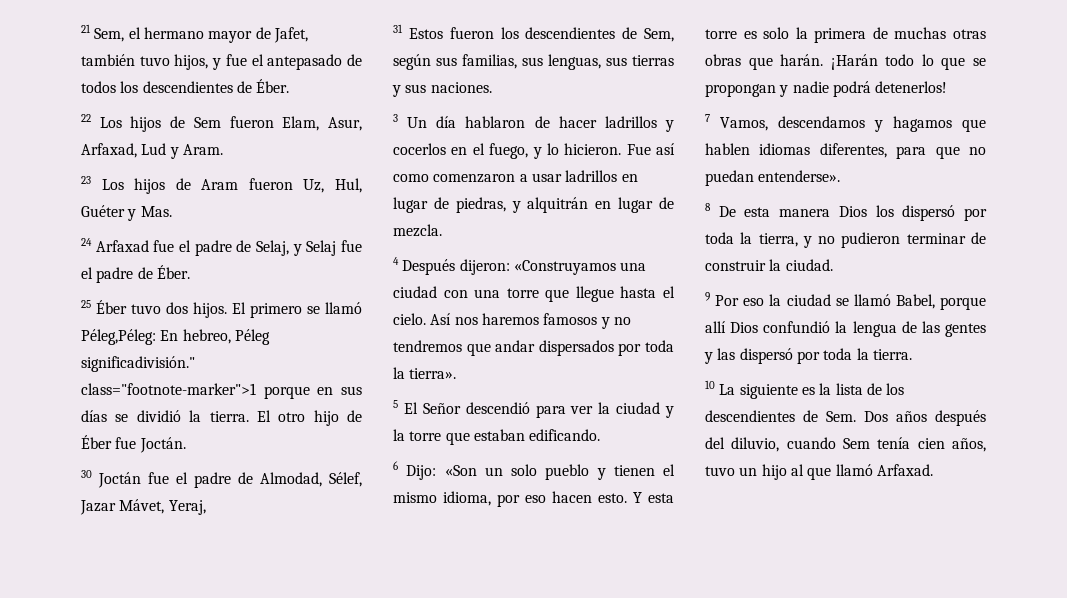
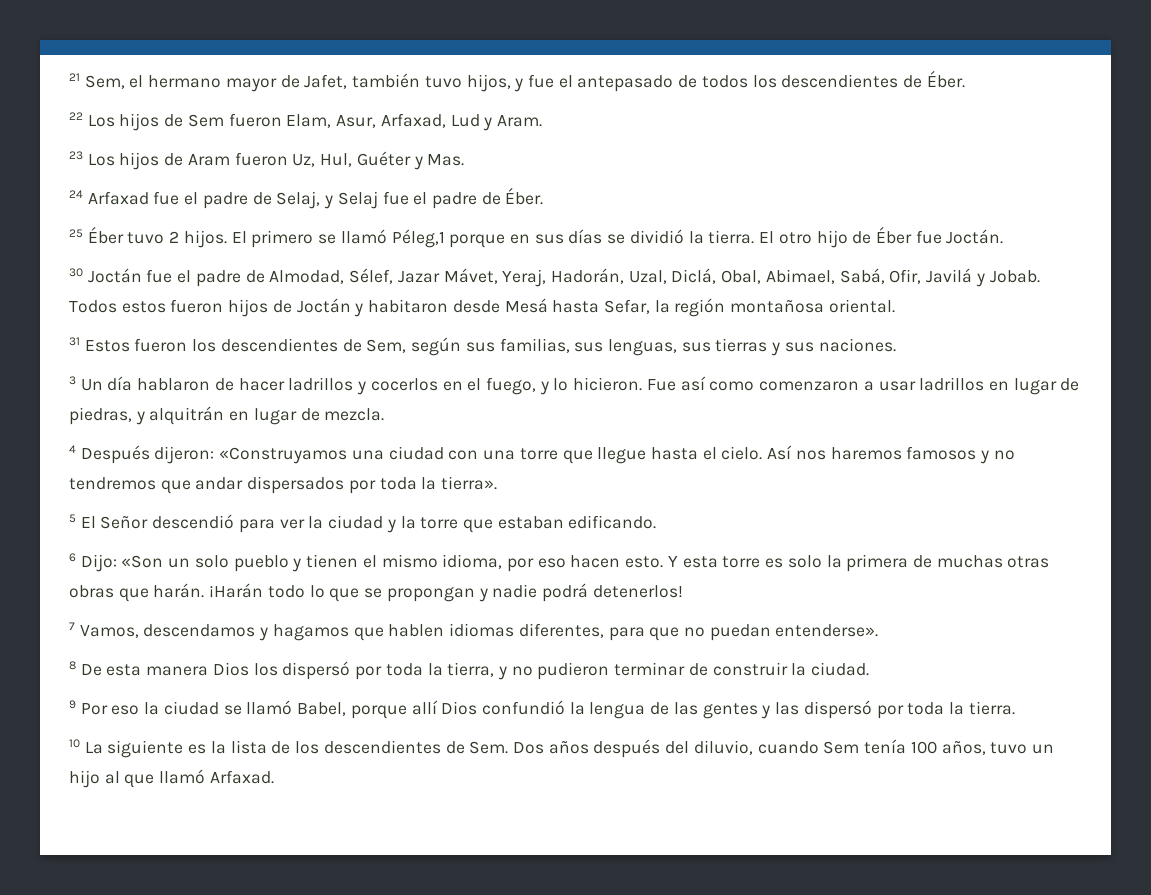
- 25 Éber tuvo dos hijos.
+ 25 Éber tuvo 2 hijos.
- El primero se llamó Péleg,Péleg: En hebreo, Péleg significadivisión." class="footnote-marker">1 porque en sus días se dividió la tierra.
+ El primero se llamó Péleg,1 porque en sus días se dividió la tierra.
- 30 Joctán fue el padre de Almodad, Sélef, Jazar Mávet, Yeraj,
+ 30 Joctán fue el padre de Almodad, Sélef, Jazar Mávet, Yeraj, Hadorán, Uzal, Diclá, Obal, Abimael, Sabá, Ofir, Javilá y Jobab. Todos estos fueron hijos de Joctán y habitaron desde Mesá hasta Sefar, la región montañosa oriental.
- 10 La siguiente es la lista de los descendientes de Sem. Dos años después del diluvio, cuando Sem tenía cien años, tuvo un hijo al que llamó Arfaxad.
+ 10 La siguiente es la lista de los descendientes de Sem. Dos años después del diluvio, cuando Sem tenía 100 años, tuvo un hijo al que llamó Arfaxad.

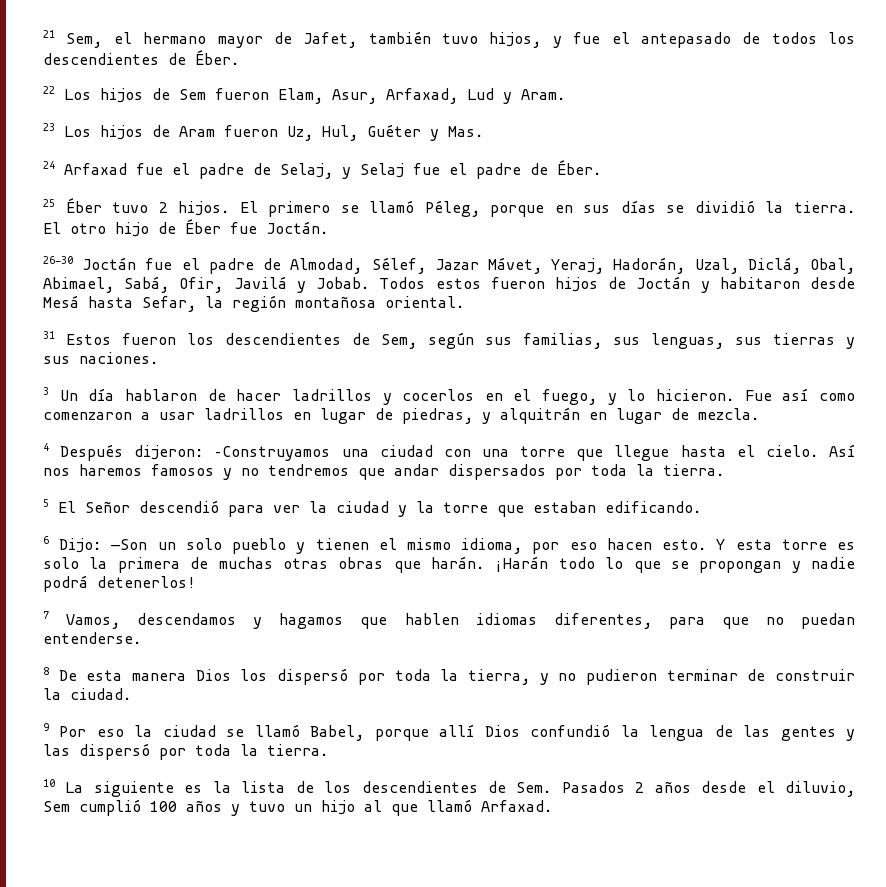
- El primero se llamó Péleg,1 porque en sus días se dividió la tierra.
+ El primero se llamó Péleg, porque en sus días se dividió la tierra.
- 30 Joctán fue el padre de Almodad, Sélef, Jazar Mávet, Yeraj, Hadorán, Uzal, Diclá, Obal, Abimael, Sabá, Ofir, Javilá y Jobab.
+ 26-30 Joctán fue el padre de Almodad, Sélef, Jazar Mávet, Yeraj, Hadorán, Uzal, Diclá, Obal, Abimael, Sabá, Ofir, Javilá y Jobab.
- 4 Después dijeron: «Construyamos una ciudad con una torre que llegue hasta el cielo.
+ 4 Después dijeron: –Construyamos una ciudad con una torre que llegue hasta el cielo.
- Así nos haremos famosos y no tendremos que andar dispersados por toda la tierra».
+ Así nos haremos famosos y no tendremos que andar dispersados por toda la tierra.
- 6 Dijo: «Son un solo pueblo y tienen el mismo idioma, por eso hacen esto.
+ 6 Dijo: —Son un solo pueblo y tienen el mismo idioma, por eso hacen esto.
- 7 Vamos, descendamos y hagamos que hablen idiomas diferentes, para que no puedan entenderse».
+ 7 Vamos, descendamos y hagamos que hablen idiomas diferentes, para que no puedan entenderse.
- 10 La siguiente es la lista de los descendientes de Sem. Dos años después del diluvio, cuando Sem tenía 100 años, tuvo un hijo al que llamó Arfaxad.
+ 10 La siguiente es la lista de los descendientes de Sem. Pasados 2 años desde el diluvio, Sem cumplió 100 años y tuvo un hijo al que llamó Arfaxad.

